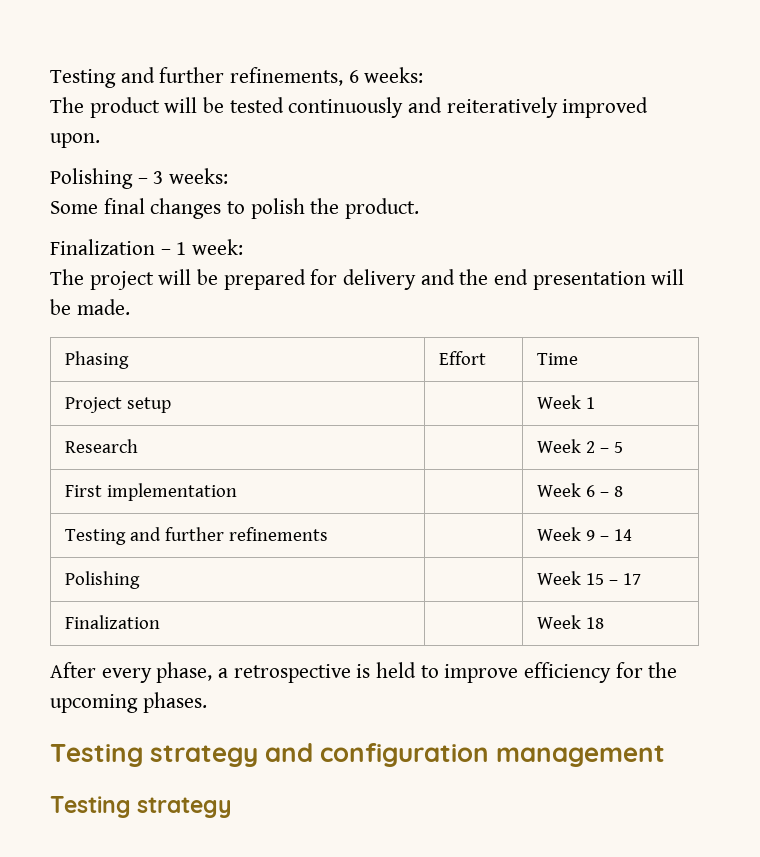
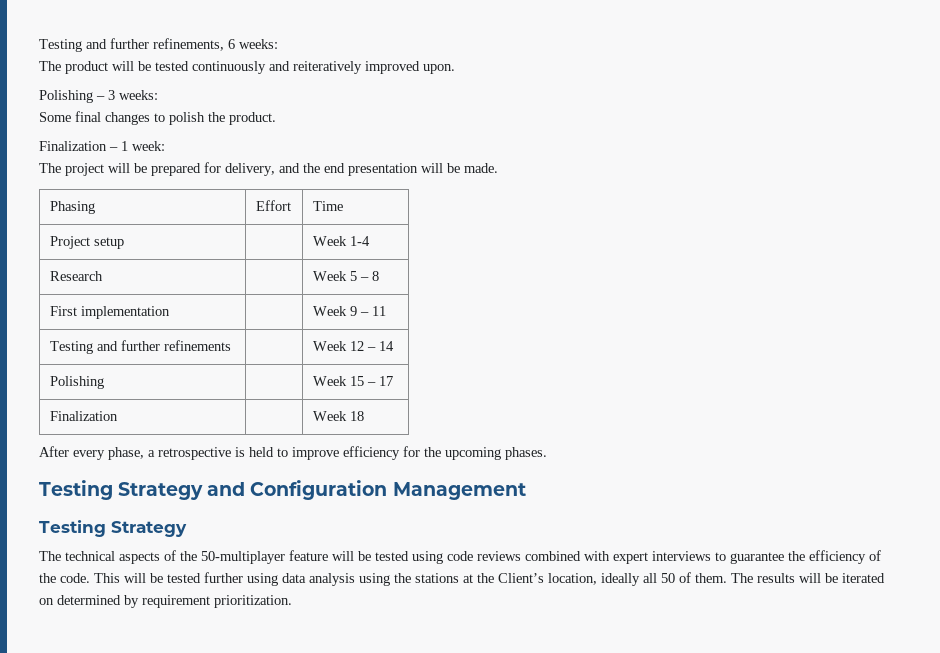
- The project will be prepared for delivery and the end presentation will be made.
+ The project will be prepared for delivery, and the end presentation will be made.
- Project setup | | Week 1
+ Project setup | | Week 1-4
- Research | | Week 2 – 5
+ Research | | Week 5 – 8
- First implementation | | Week 6 – 8
+ First implementation | | Week 9 – 11
- Testing and further refinements | | Week 9 – 14
+ Testing and further refinements | | Week 12 – 14
- Testing strategy and configuration management
- Testing strategy
+ Testing Strategy and Configuration Management
+ Testing Strategy
+ The technical aspects of the 50-multiplayer feature will be tested using code reviews combined with expert interviews to guarantee the efficiency of the code. This will be tested further using data analysis using the stations at the Client’s location, ideally all 50 of them. The results will be iterated on determined by requirement prioritization.

